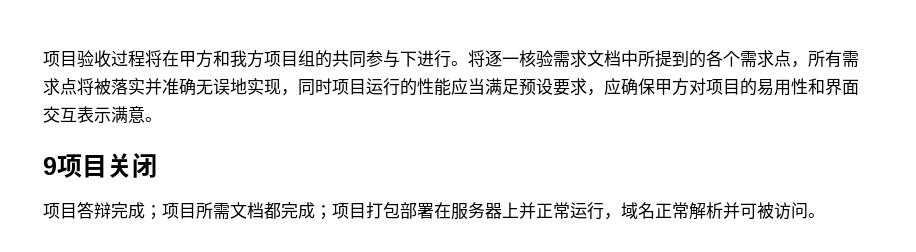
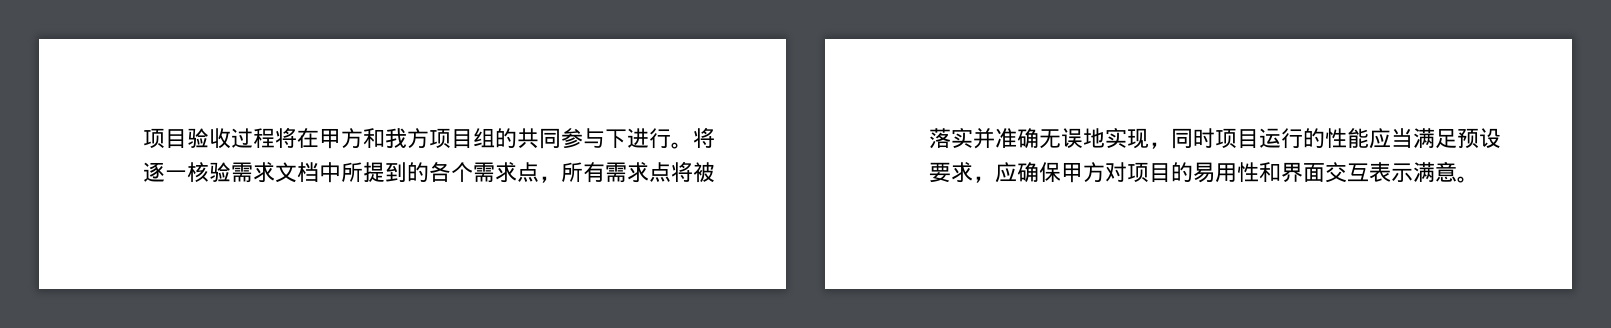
- 9项目关闭
- 项目答辩完成；项目所需文档都完成；项目打包部署在服务器上并正常运行，域名正常解析并可被访问。

